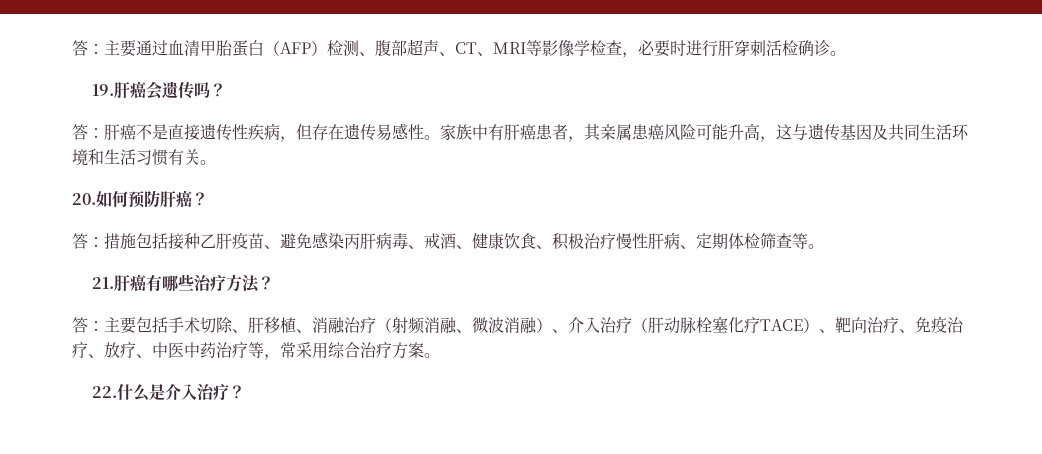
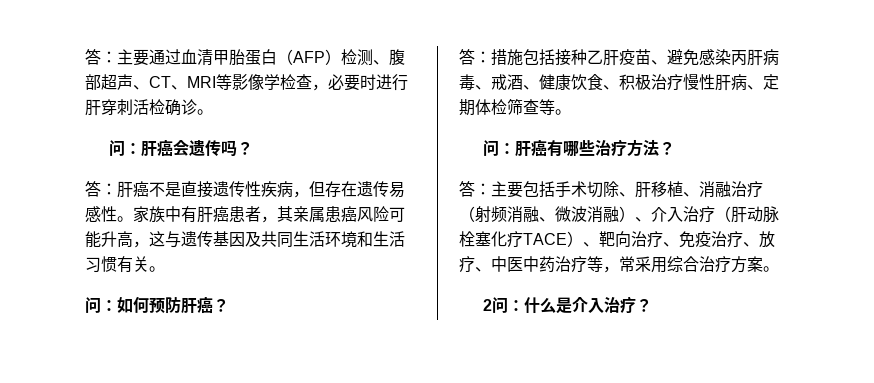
- 19.肝癌会遗传吗？
+ 问：肝癌会遗传吗？
- 20.如何预防肝癌？
+ 问：如何预防肝癌？
- 21.肝癌有哪些治疗方法？
+ 问：肝癌有哪些治疗方法？
- 22.什么是介入治疗？
+ 2问：什么是介入治疗？

